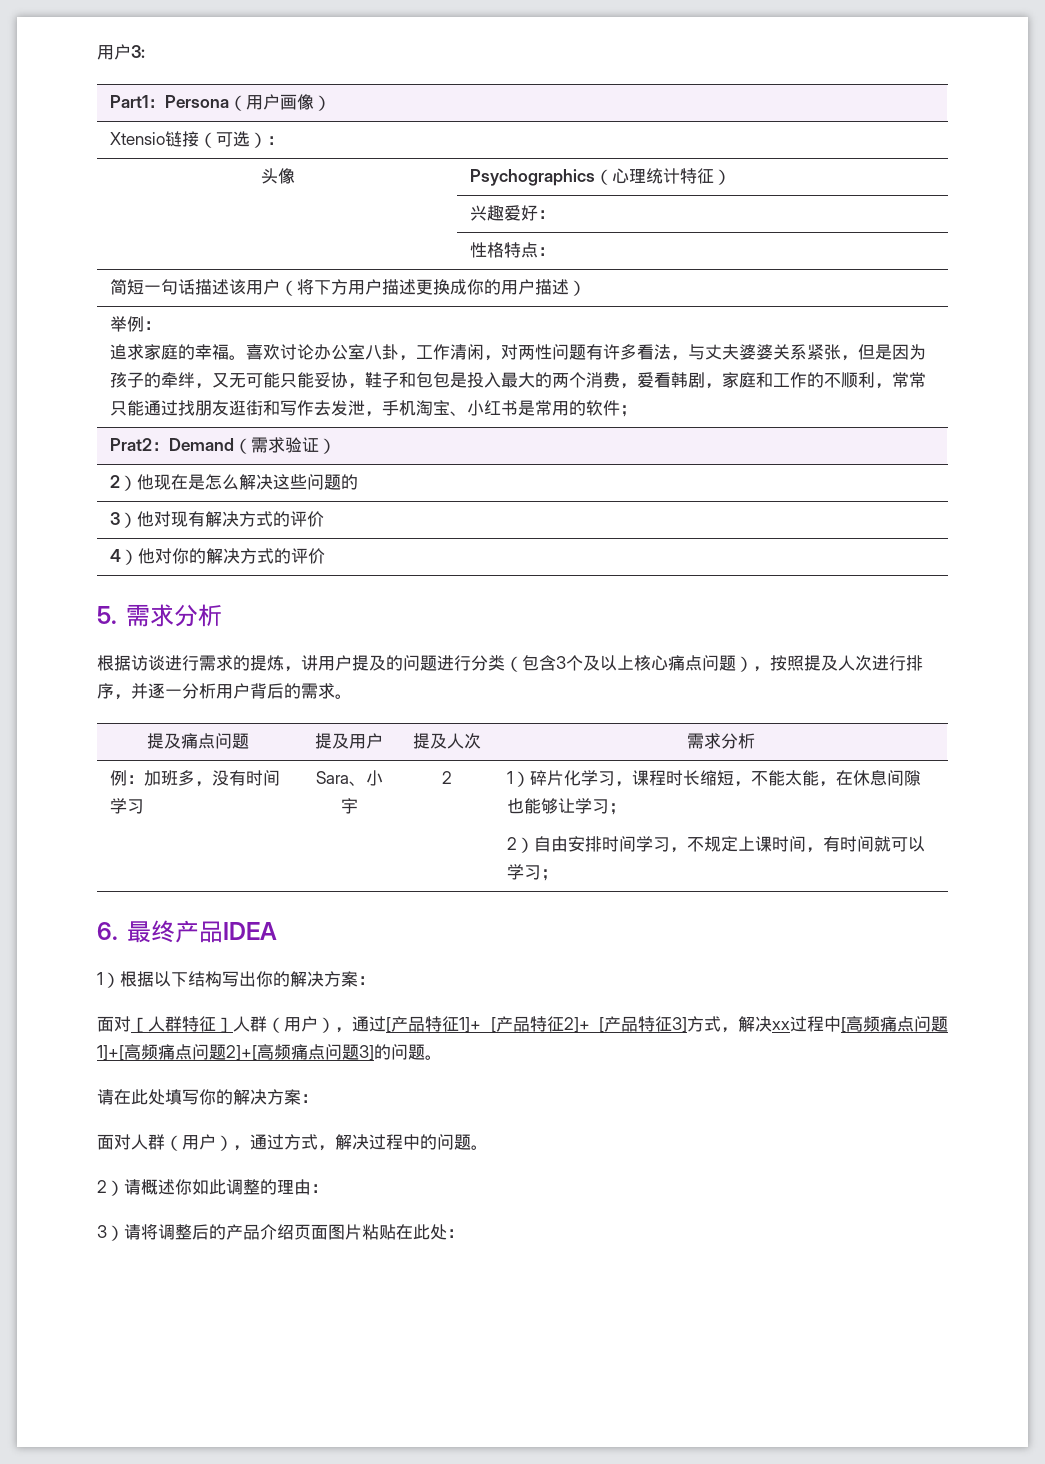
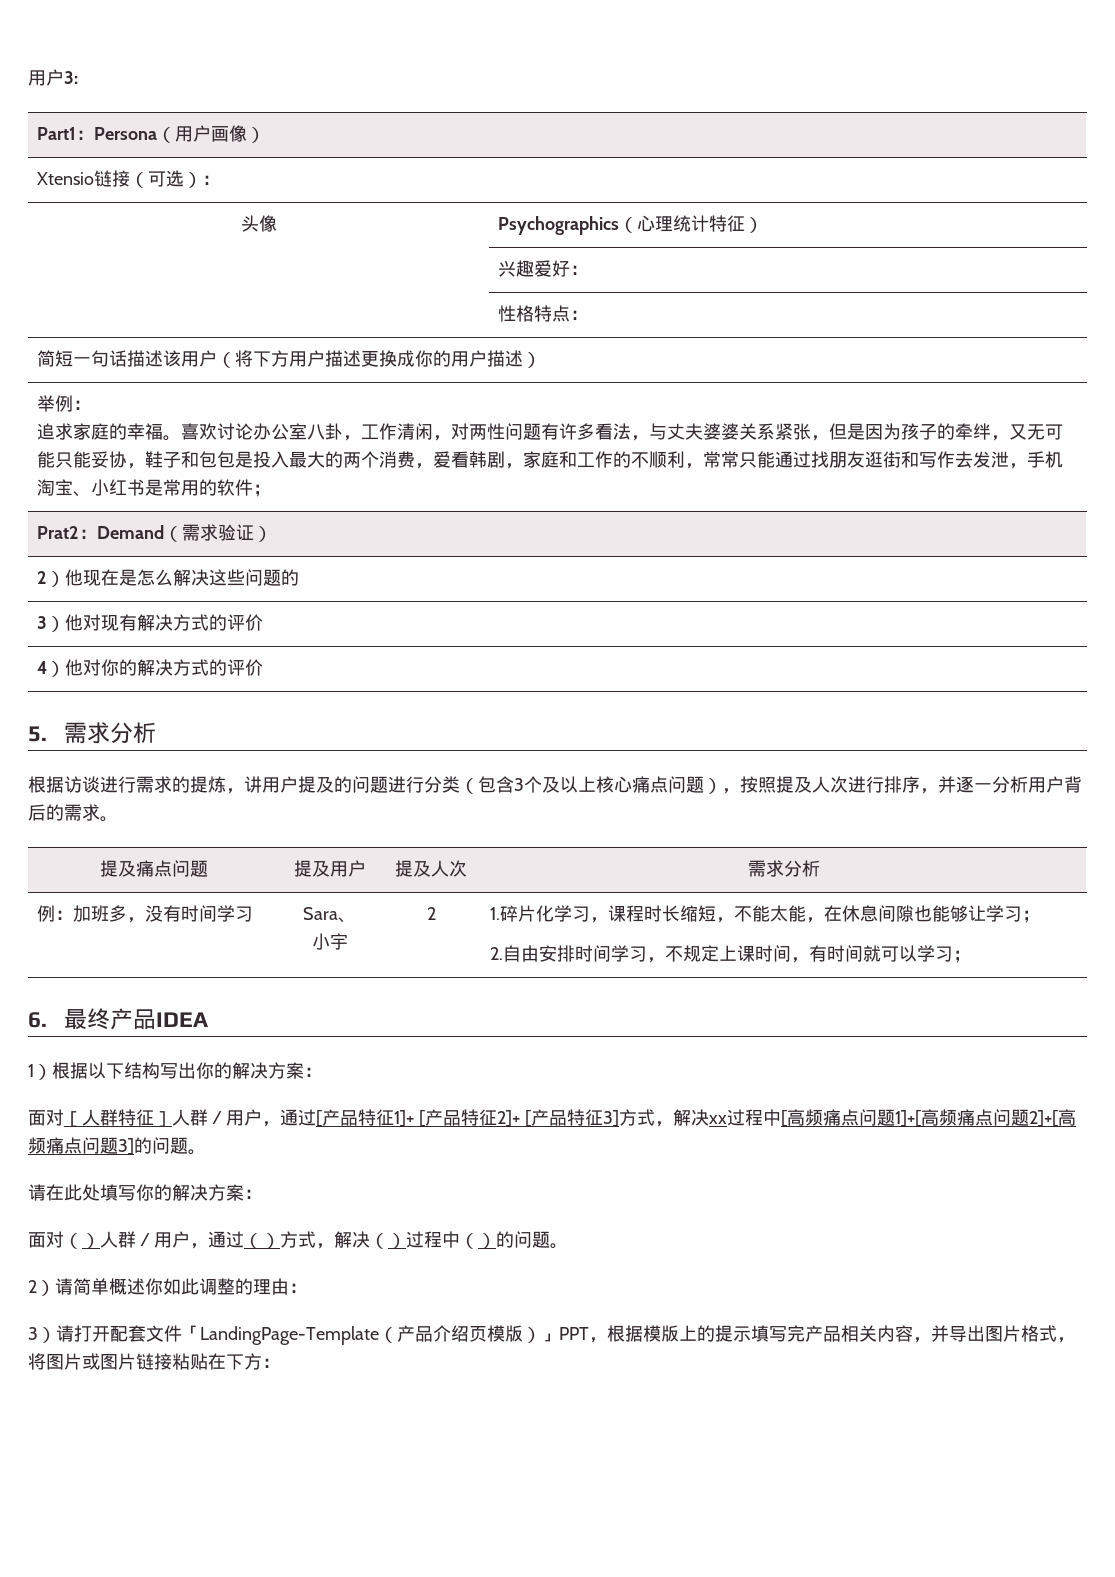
- Sara、小宇
+ Sara、
+ 小宇
- 1）碎片化学习，课程时长缩短，不能太能，在休息间隙也能够让学习；
+ 1.碎片化学习，课程时长缩短，不能太能，在休息间隙也能够让学习；
- 2）自由安排时间学习，不规定上课时间，有时间就可以学习；
+ 2.自由安排时间学习，不规定上课时间，有时间就可以学习；
- 面对［人群特征］人群（用户），通过[产品特征1]+ [产品特征2]+ [产品特征3]方式，解决xx过程中[高频痛点问题1]+[高频痛点问题2]+[高频痛点问题3]的问题。
+ 面对［人群特征］人群／用户，通过[产品特征1]+ [产品特征2]+ [产品特征3]方式，解决xx过程中[高频痛点问题1]+[高频痛点问题2]+[高频痛点问题3]的问题。
- 面对人群（用户），通过方式，解决过程中的问题。
+ 面对（）人群／用户，通过（）方式，解决（）过程中（）的问题。
- 2）请概述你如此调整的理由：
+ 2）请简单概述你如此调整的理由：
- 3）请将调整后的产品介绍页面图片粘贴在此处：
+ 3）请打开配套文件「LandingPage-Template（产品介绍页模版）」PPT，根据模版上的提示填写完产品相关内容，并导出图片格式，将图片或图片链接粘贴在下方：

